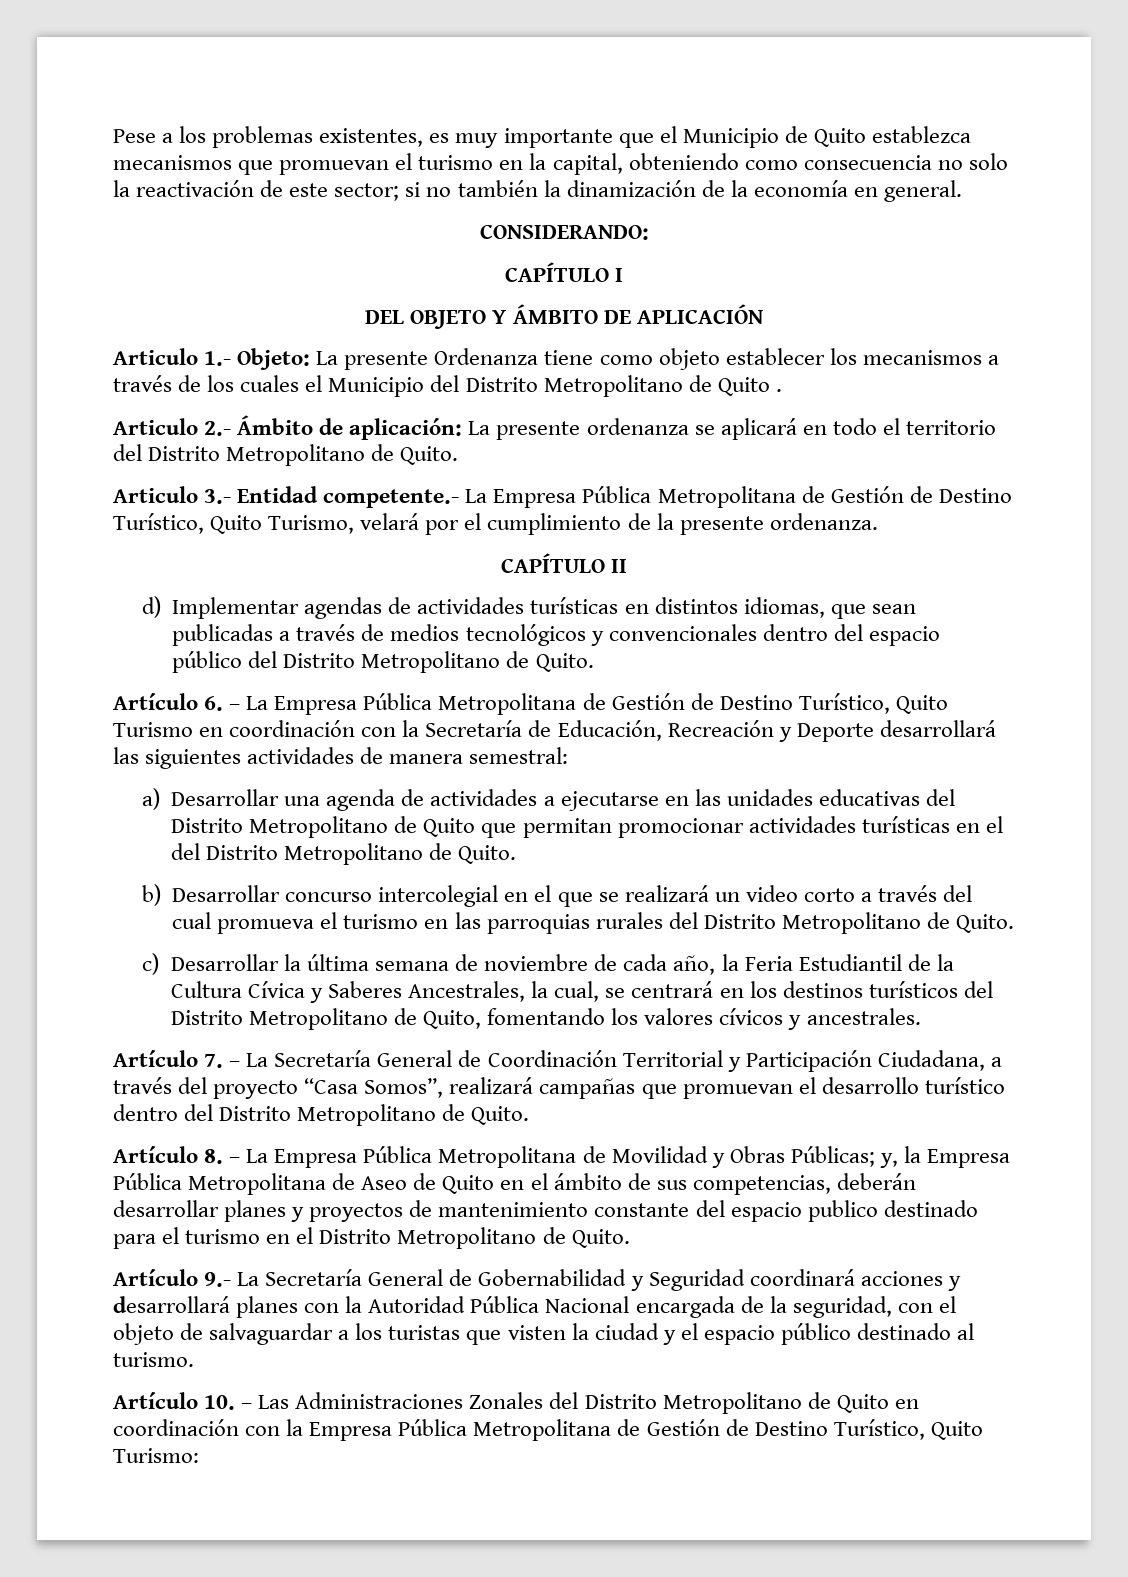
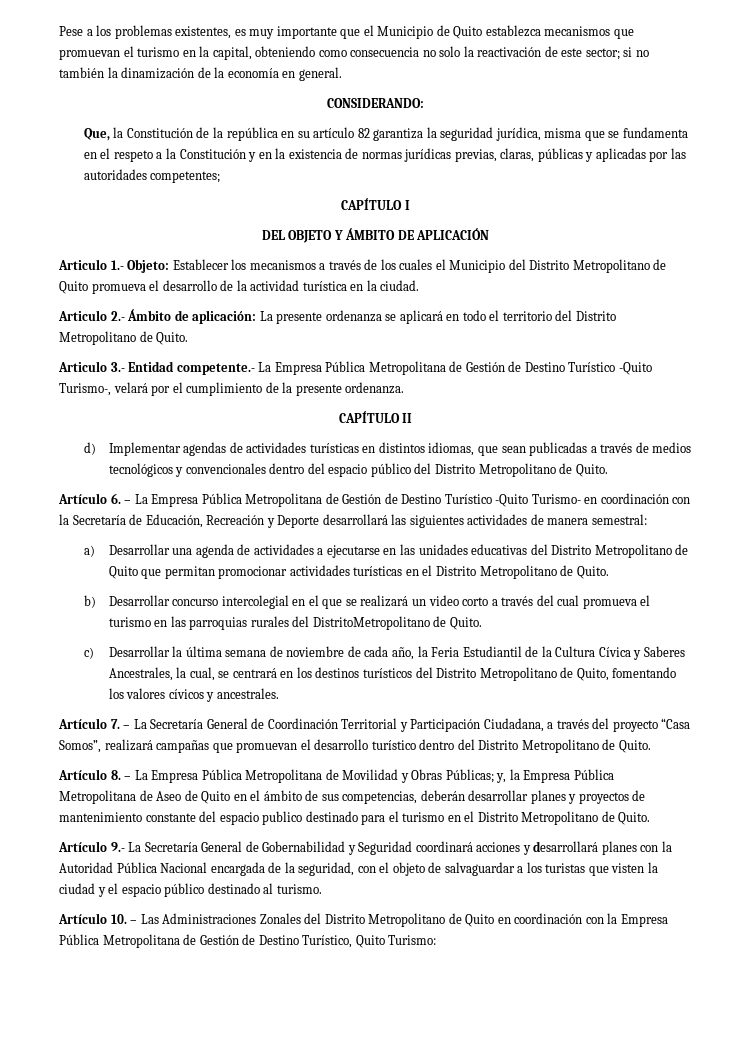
+ Que, la Constitución de la república en su artículo 82 garantiza la seguridad jurídica, misma que se fundamenta en el respeto a la Constitución y en la existencia de normas jurídicas previas, claras, públicas y aplicadas por las autoridades competentes;
- Articulo 1.- Objeto: La presente Ordenanza tiene como objeto establecer los mecanismos a través de los cuales el Municipio del Distrito Metropolitano de Quito .
+ Articulo 1.- Objeto: Establecer los mecanismos a través de los cuales el Municipio del Distrito Metropolitano de Quito promueva el desarrollo de la actividad turística en la ciudad.
- Articulo 3.- Entidad competente.- La Empresa Pública Metropolitana de Gestión de Destino Turístico, Quito Turismo, velará por el cumplimiento de la presente ordenanza.
+ Articulo 3.- Entidad competente.- La Empresa Pública Metropolitana de Gestión de Destino Turístico -Quito Turismo-, velará por el cumplimiento de la presente ordenanza.
- Artículo 6. – La Empresa Pública Metropolitana de Gestión de Destino Turístico, Quito Turismo en coordinación con la Secretaría de Educación, Recreación y Deporte desarrollará las siguientes actividades de manera semestral:
+ Artículo 6. – La Empresa Pública Metropolitana de Gestión de Destino Turístico -Quito Turismo- en coordinación con la Secretaría de Educación, Recreación y Deporte desarrollará las siguientes actividades de manera semestral:
- a) Desarrollar una agenda de actividades a ejecutarse en las unidades educativas del Distrito Metropolitano de Quito que permitan promocionar actividades turísticas en el del Distrito Metropolitano de Quito.
+ a) Desarrollar una agenda de actividades a ejecutarse en las unidades educativas del Distrito Metropolitano de Quito que permitan promocionar actividades turísticas en el Distrito Metropolitano de Quito.
- b) Desarrollar concurso intercolegial en el que se realizará un video corto a través del cual promueva el turismo en las parroquias rurales del Distrito Metropolitano de Quito.
+ b) Desarrollar concurso intercolegial en el que se realizará un video corto a través del cual promueva el turismo en las parroquias rurales del DistritoMetropolitano de Quito.

